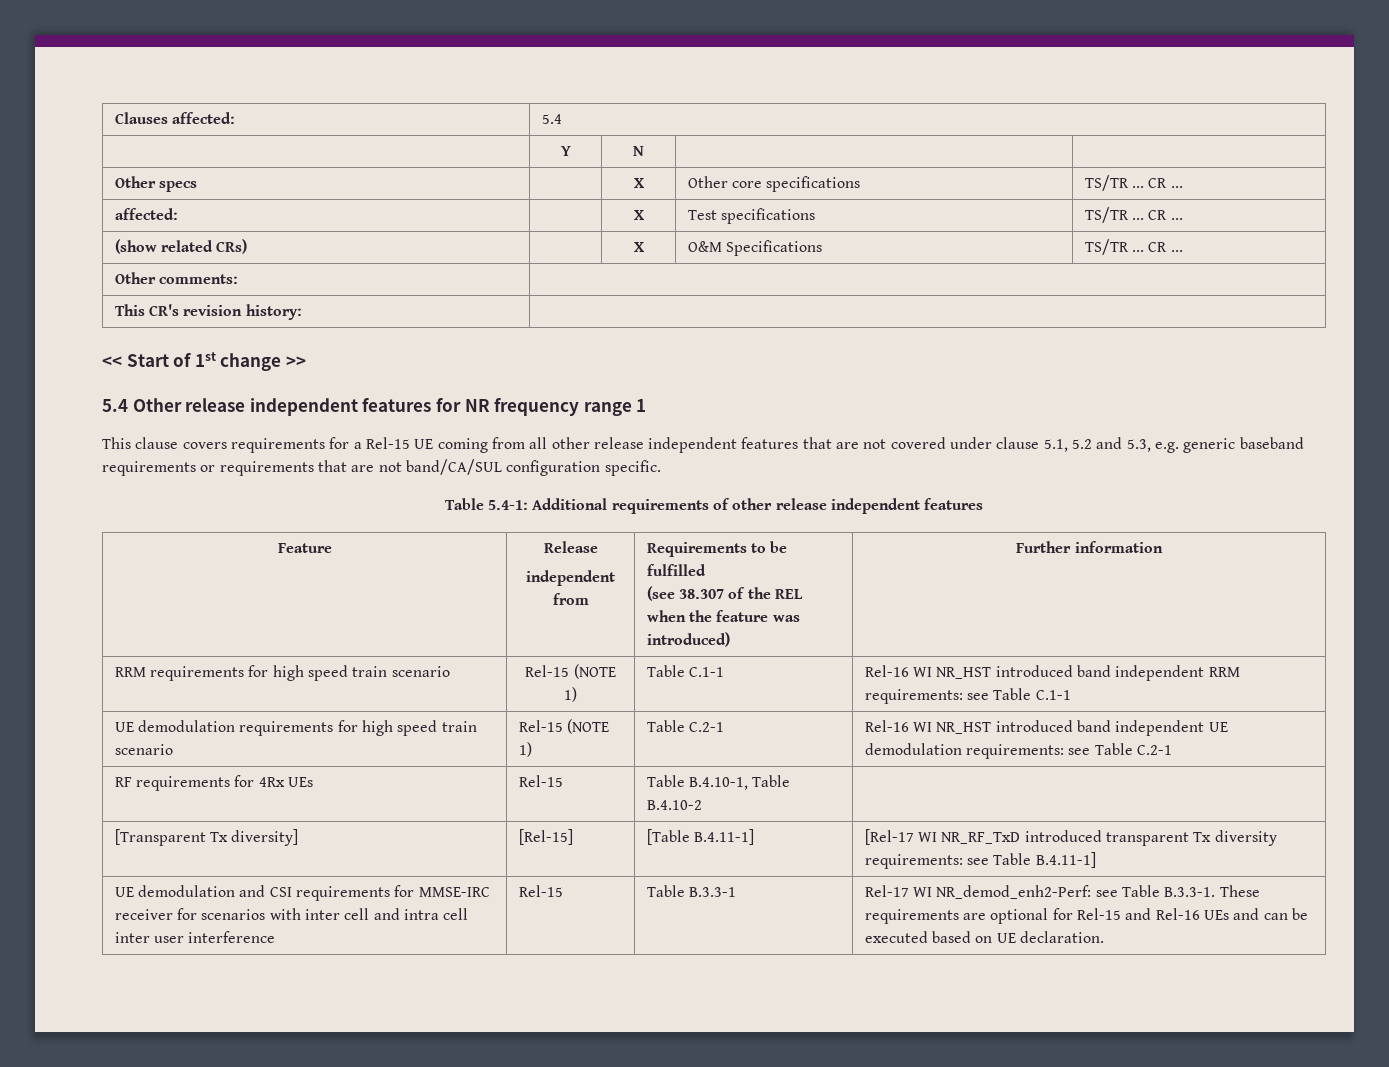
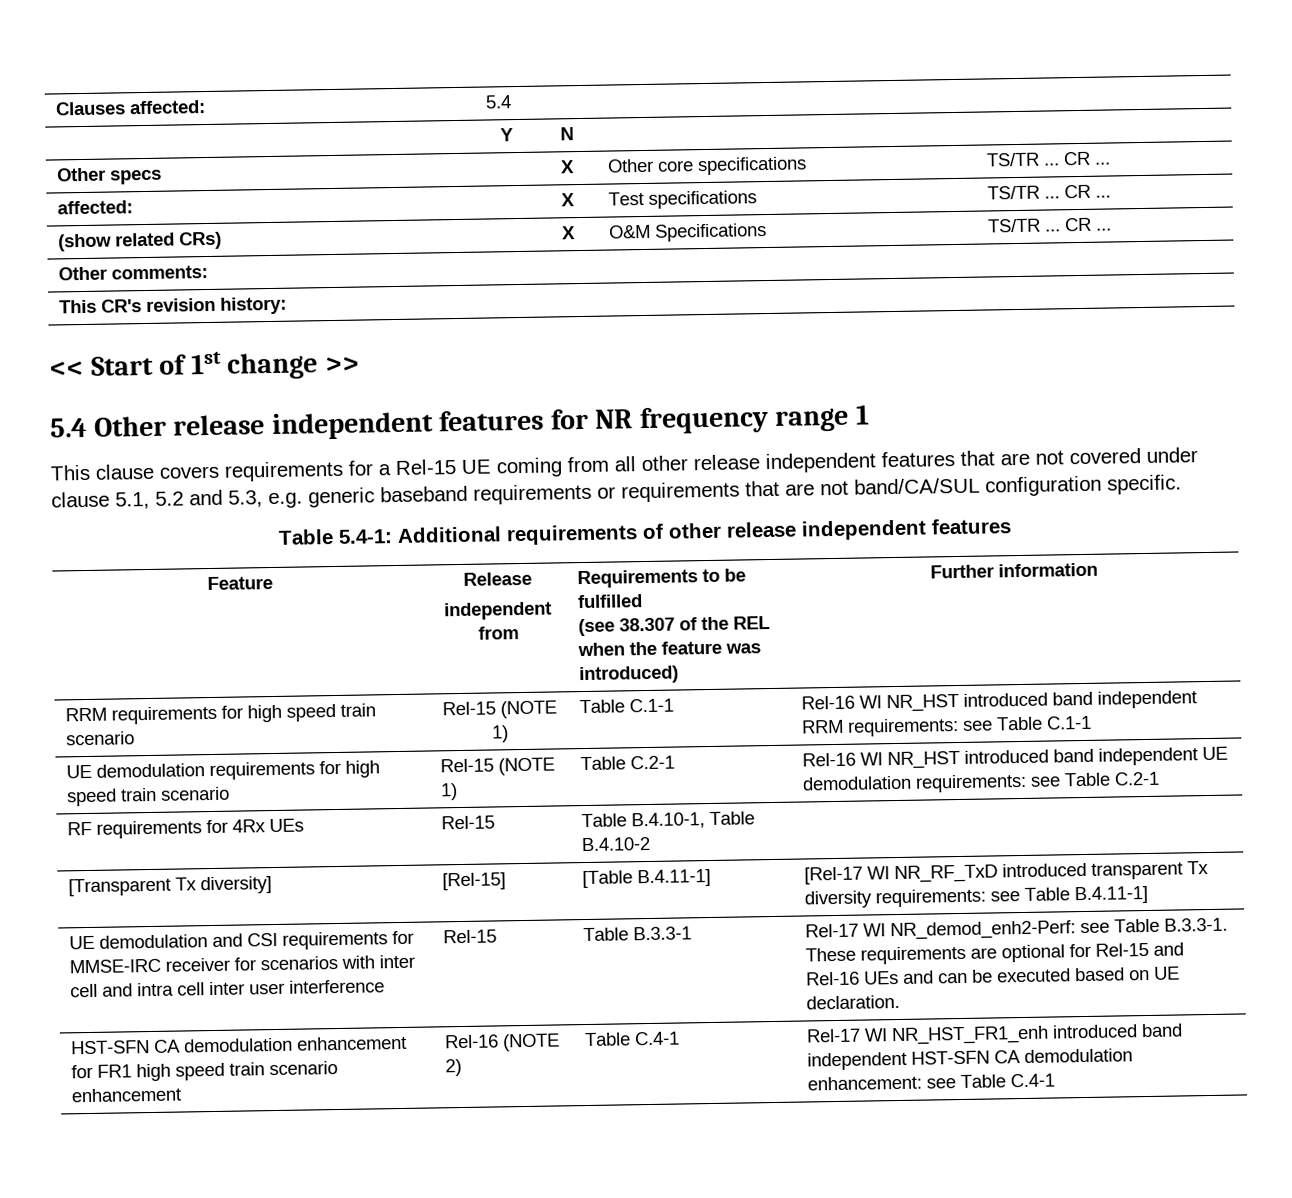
+ HST-SFN CA demodulation enhancement for FR1 high speed train scenario enhancement | Rel-16 (NOTE 2) | Table C.4-1 | Rel-17 WI NR_HST_FR1_enh introduced band independent HST-SFN CA demodulation enhancement: see Table C.4-1

